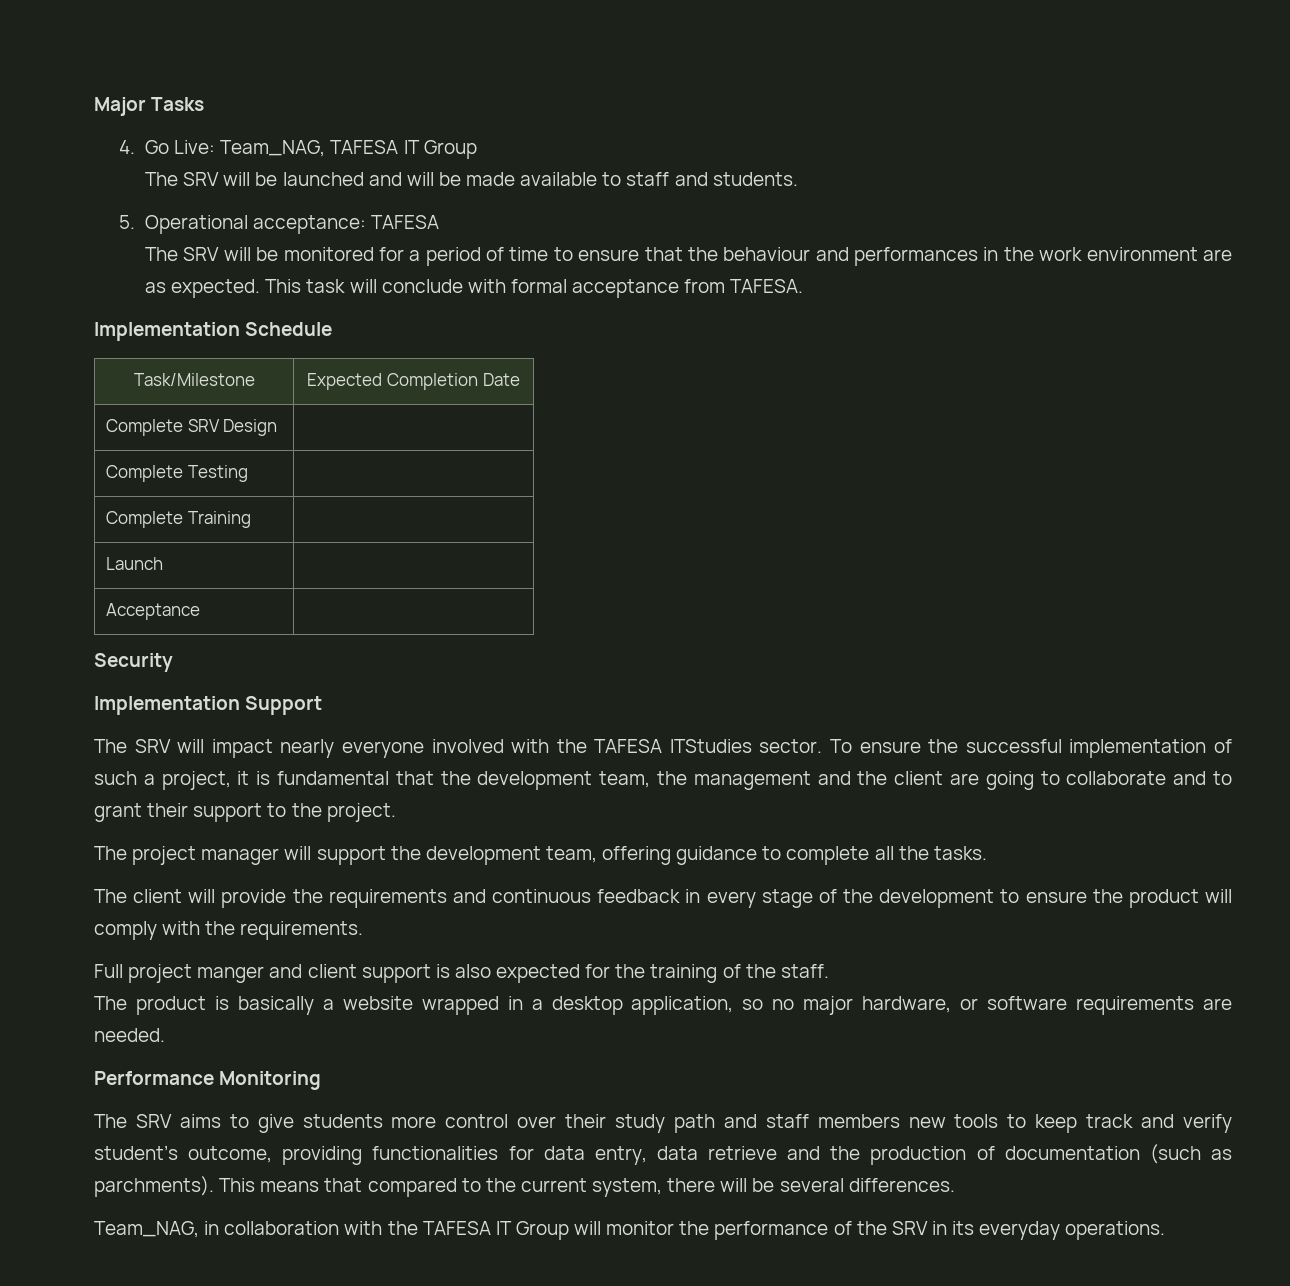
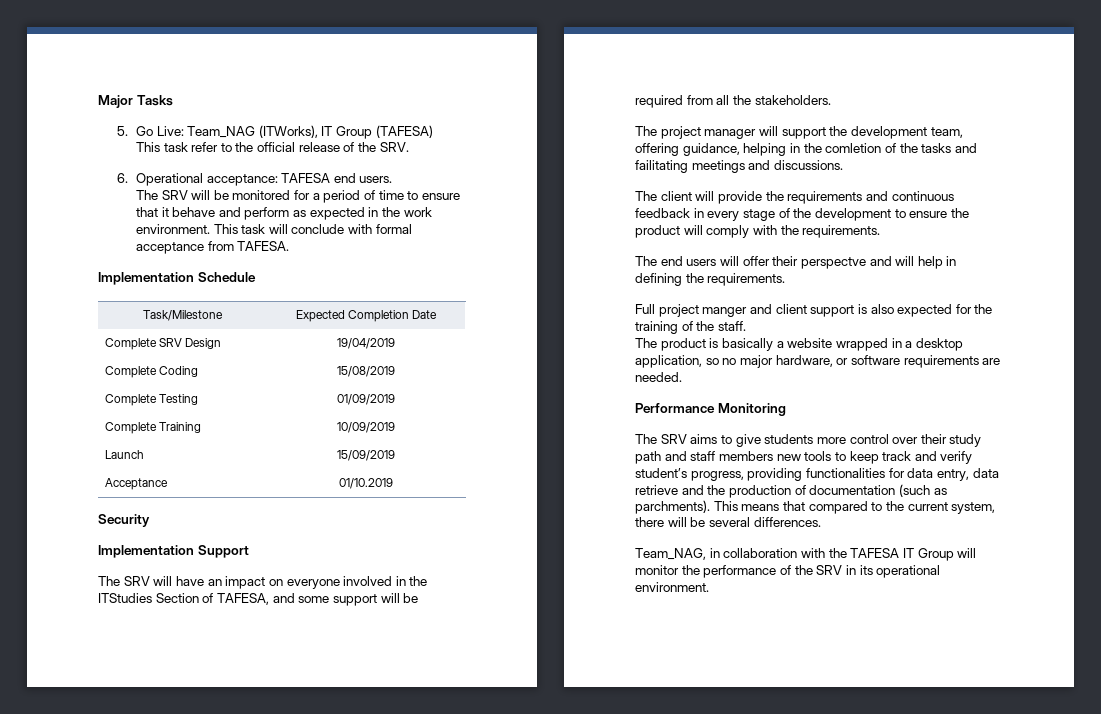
- 4. Go Live: Team_NAG, TAFESA IT Group
- The SRV will be launched and will be made available to staff and students.
- 5. Operational acceptance: TAFESA
+ 5. Go Live: Team_NAG (ITWorks), IT Group (TAFESA)
+ This task refer to the official release of the SRV.
+ 6. Operational acceptance: TAFESA end users.
- The SRV will be monitored for a period of time to ensure that the behaviour and performances in the work environment are as expected.
+ The SRV will be monitored for a period of time to ensure that it behave and perform as expected in the work environment.
- Complete SRV Design |
+ Complete SRV Design | 19/04/2019
+ Complete Coding | 15/08/2019
- Complete Testing |
+ Complete Testing | 01/09/2019
- Complete Training |
+ Complete Training | 10/09/2019
- Launch |
+ Launch | 15/09/2019
- Acceptance |
+ Acceptance | 01/10.2019
- The SRV will impact nearly everyone involved with the TAFESA ITStudies sector. To ensure the successful implementation of such a project, it is fundamental that the development team, the management and the client are going to collaborate and to grant their support to the project.
+ The SRV will have an impact on everyone involved in the ITStudies Section of TAFESA, and some support will be required from all the stakeholders.
- The project manager will support the development team, offering guidance to complete all the tasks.
+ The project manager will support the development team, offering guidance, helping in the comletion of the tasks and failitating meetings and discussions.
+ The end users will offer their perspectve and will help in defining the requirements.
- The SRV aims to give students more control over their study path and staff members new tools to keep track and verify student’s outcome, providing functionalities for data entry, data retrieve and the production of documentation (such as parchments).
+ The SRV aims to give students more control over their study path and staff members new tools to keep track and verify student’s progress, providing functionalities for data entry, data retrieve and the production of documentation (such as parchments).
- Team_NAG, in collaboration with the TAFESA IT Group will monitor the performance of the SRV in its everyday operations.
+ Team_NAG, in collaboration with the TAFESA IT Group will monitor the performance of the SRV in its operational environment.

